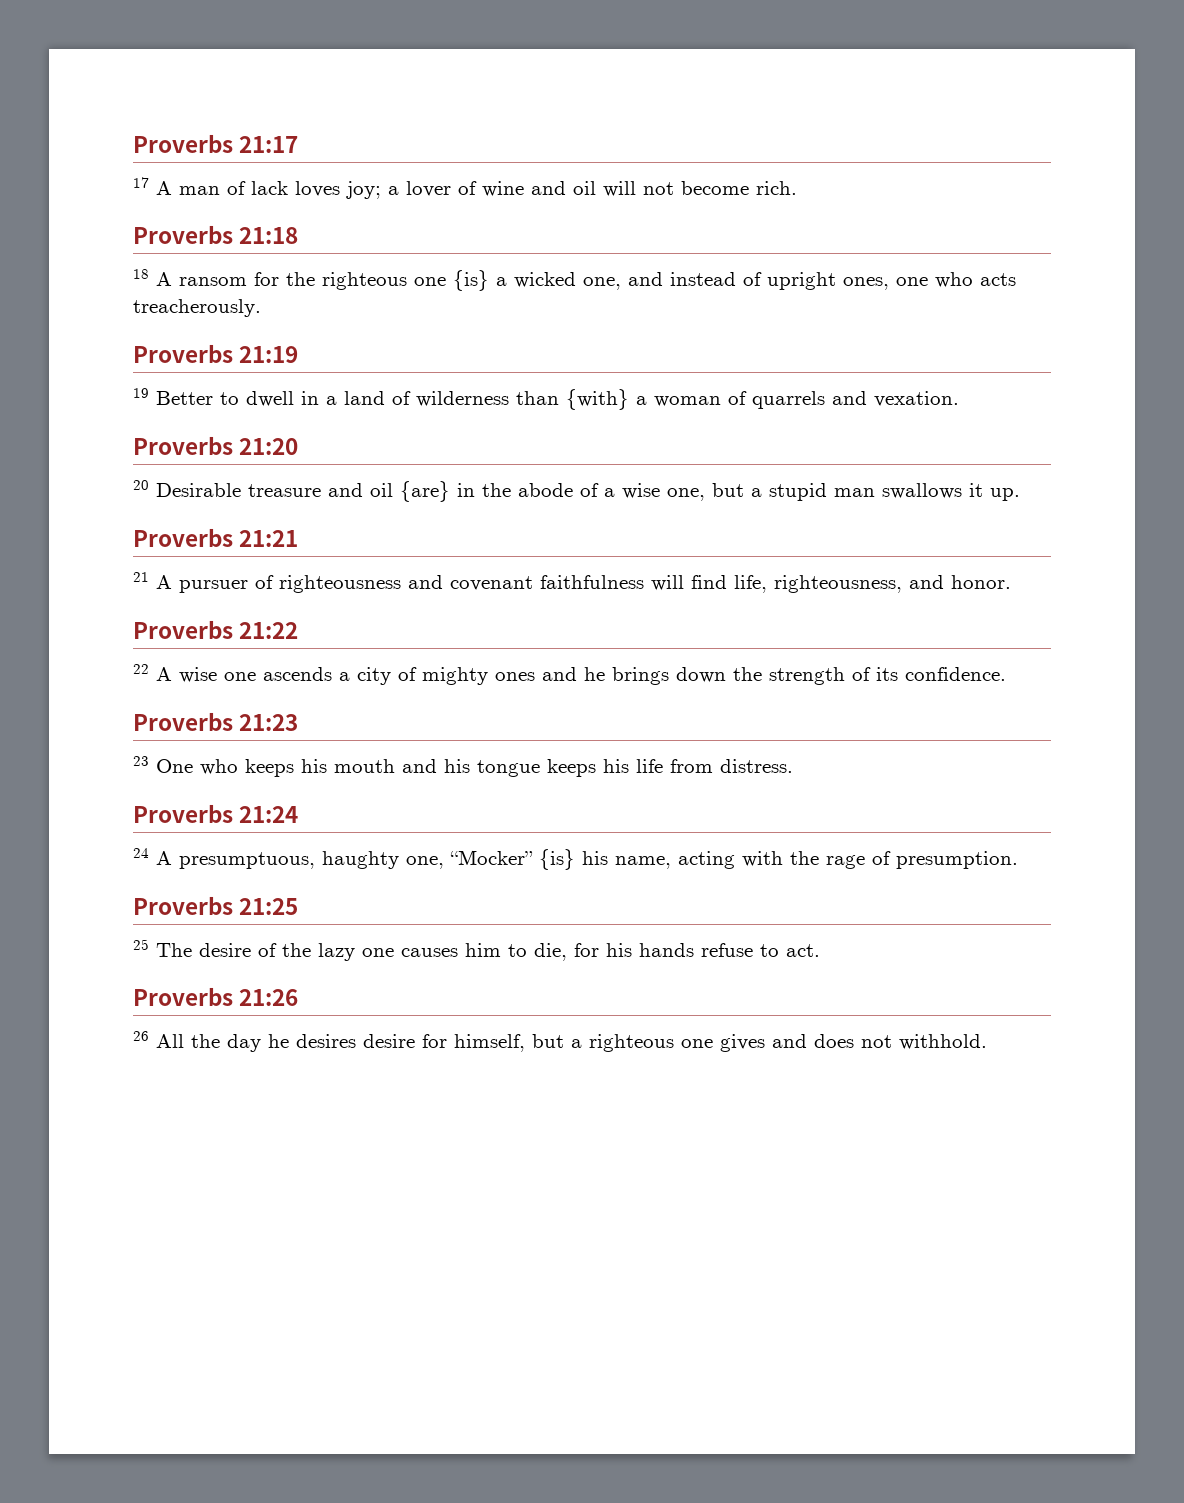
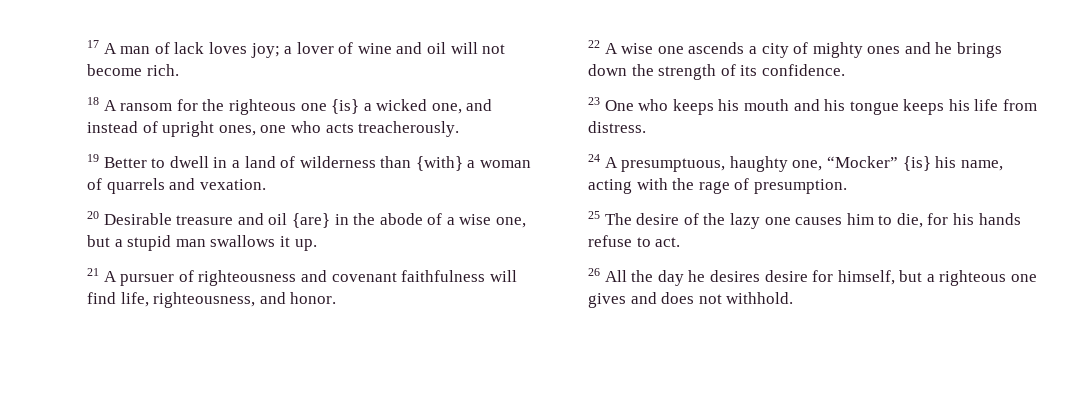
- Proverbs 21:17
- Proverbs 21:18
- Proverbs 21:19
- Proverbs 21:20
- Proverbs 21:21
- Proverbs 21:22
- Proverbs 21:23
- Proverbs 21:24
- Proverbs 21:25
- Proverbs 21:26

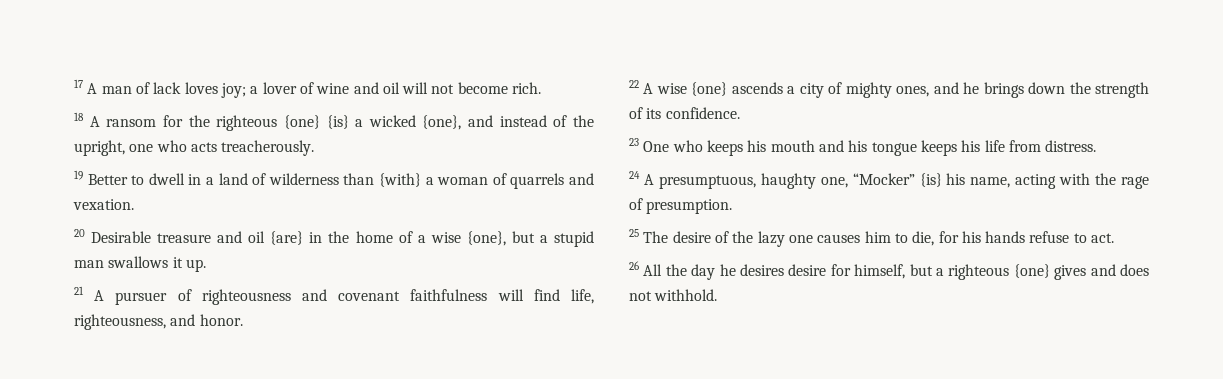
- 18 A ransom for the righteous one {is} a wicked one, and instead of upright ones, one who acts treacherously.
+ 18 A ransom for the righteous {one} {is} a wicked {one}, and instead of the upright, one who acts treacherously.
- 20 Desirable treasure and oil {are} in the abode of a wise one, but a stupid man swallows it up.
+ 20 Desirable treasure and oil {are} in the home of a wise {one}, but a stupid man swallows it up.
- 22 A wise one ascends a city of mighty ones and he brings down the strength of its confidence.
+ 22 A wise {one} ascends a city of mighty ones, and he brings down the strength of its confidence.
- 26 All the day he desires desire for himself, but a righteous one gives and does not withhold.
+ 26 All the day he desires desire for himself, but a righteous {one} gives and does not withhold.

